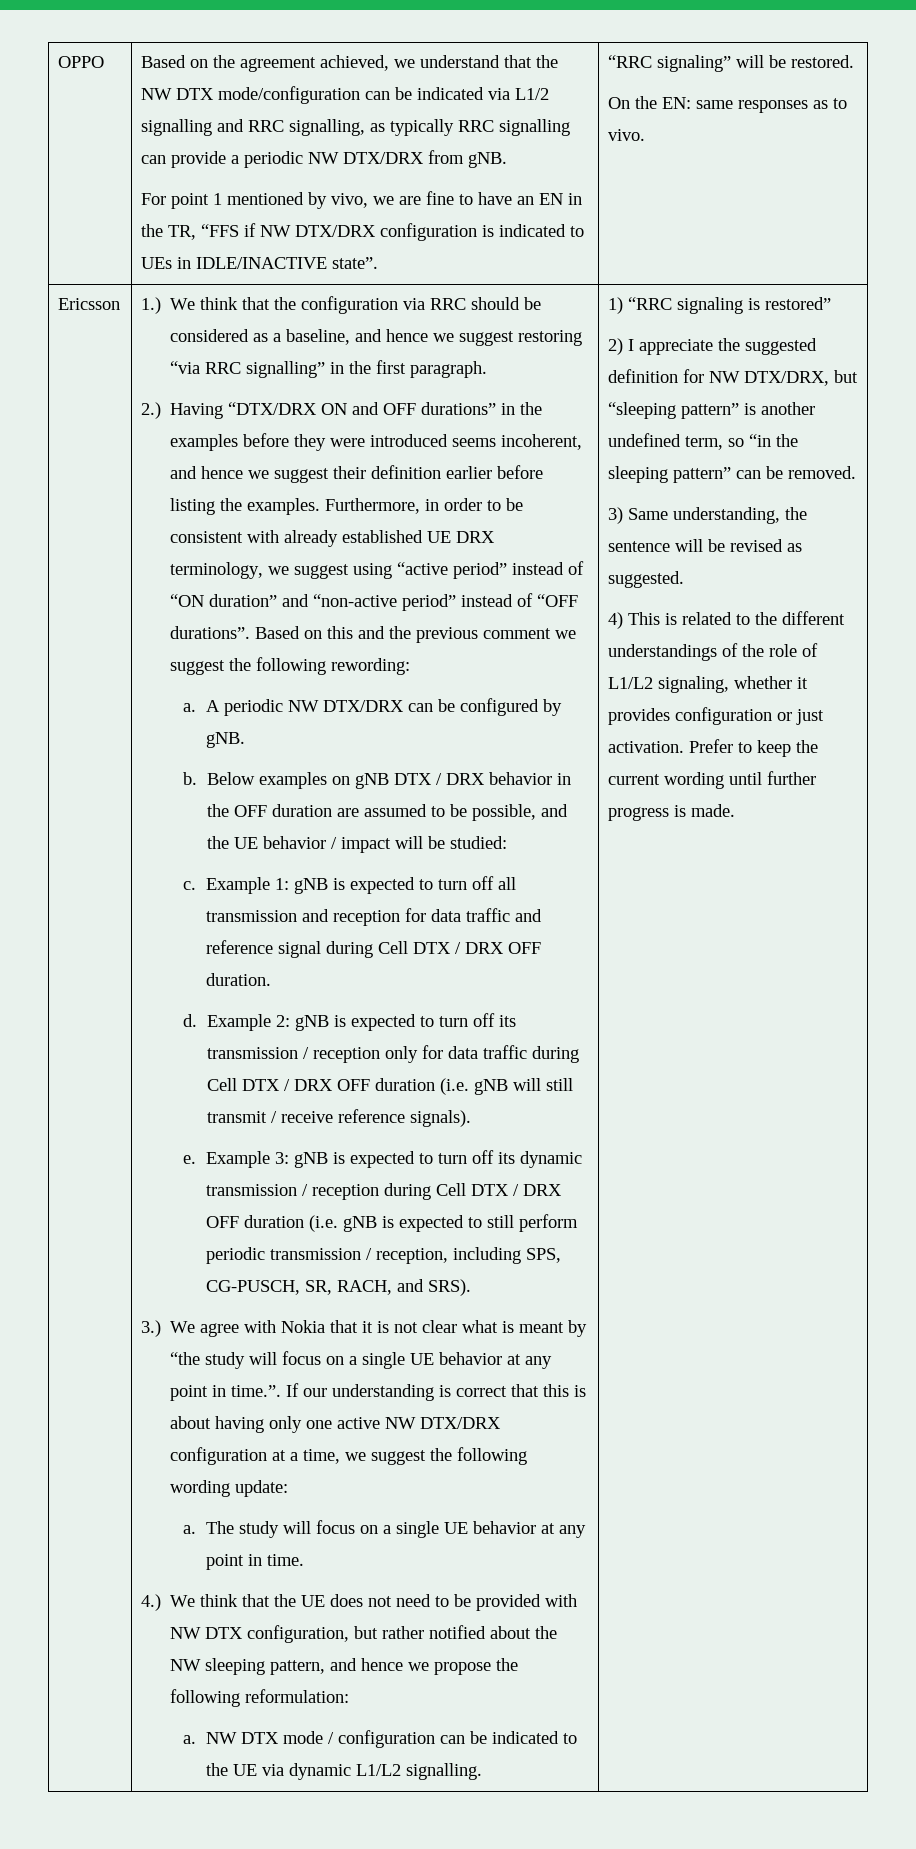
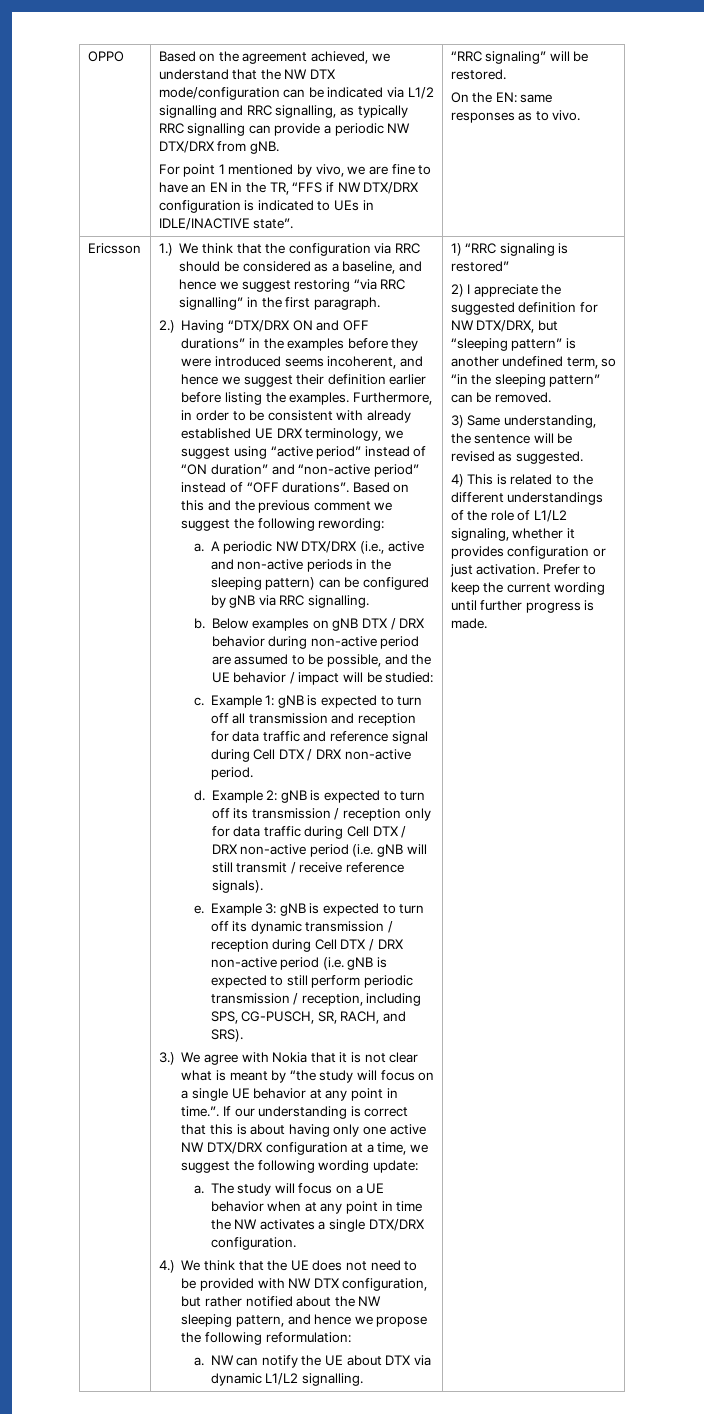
- A periodic NW DTX/DRX can be configured by gNB.
+ A periodic NW DTX/DRX (i.e., active and non-active periods in the sleeping pattern) can be configured by gNB via RRC signalling.
- Below examples on gNB DTX / DRX behavior in the OFF duration are assumed to be possible, and the UE behavior / impact will be studied:
+ Below examples on gNB DTX / DRX behavior during non-active period are assumed to be possible, and the UE behavior / impact will be studied:
- Example 1: gNB is expected to turn off all transmission and reception for data traffic and reference signal during Cell DTX / DRX OFF duration.
+ Example 1: gNB is expected to turn off all transmission and reception for data traffic and reference signal during Cell DTX / DRX non-active period.
- Example 2: gNB is expected to turn off its transmission / reception only for data traffic during Cell DTX / DRX OFF duration (i.e. gNB will still transmit / receive reference signals).
+ Example 2: gNB is expected to turn off its transmission / reception only for data traffic during Cell DTX / DRX non-active period (i.e. gNB will still transmit / receive reference signals).
- Example 3: gNB is expected to turn off its dynamic transmission / reception during Cell DTX / DRX OFF duration (i.e. gNB is expected to still perform periodic transmission / reception, including SPS, CG-PUSCH, SR, RACH, and SRS).
+ Example 3: gNB is expected to turn off its dynamic transmission / reception during Cell DTX / DRX non-active period (i.e. gNB is expected to still perform periodic transmission / reception, including SPS, CG-PUSCH, SR, RACH, and SRS).
- The study will focus on a single UE behavior at any point in time.
+ The study will focus on a UE behavior when at any point in time the NW activates a single DTX/DRX configuration.
- NW DTX mode / configuration can be indicated to the UE via dynamic L1/L2 signalling.
+ NW can notify the UE about DTX via dynamic L1/L2 signalling.

